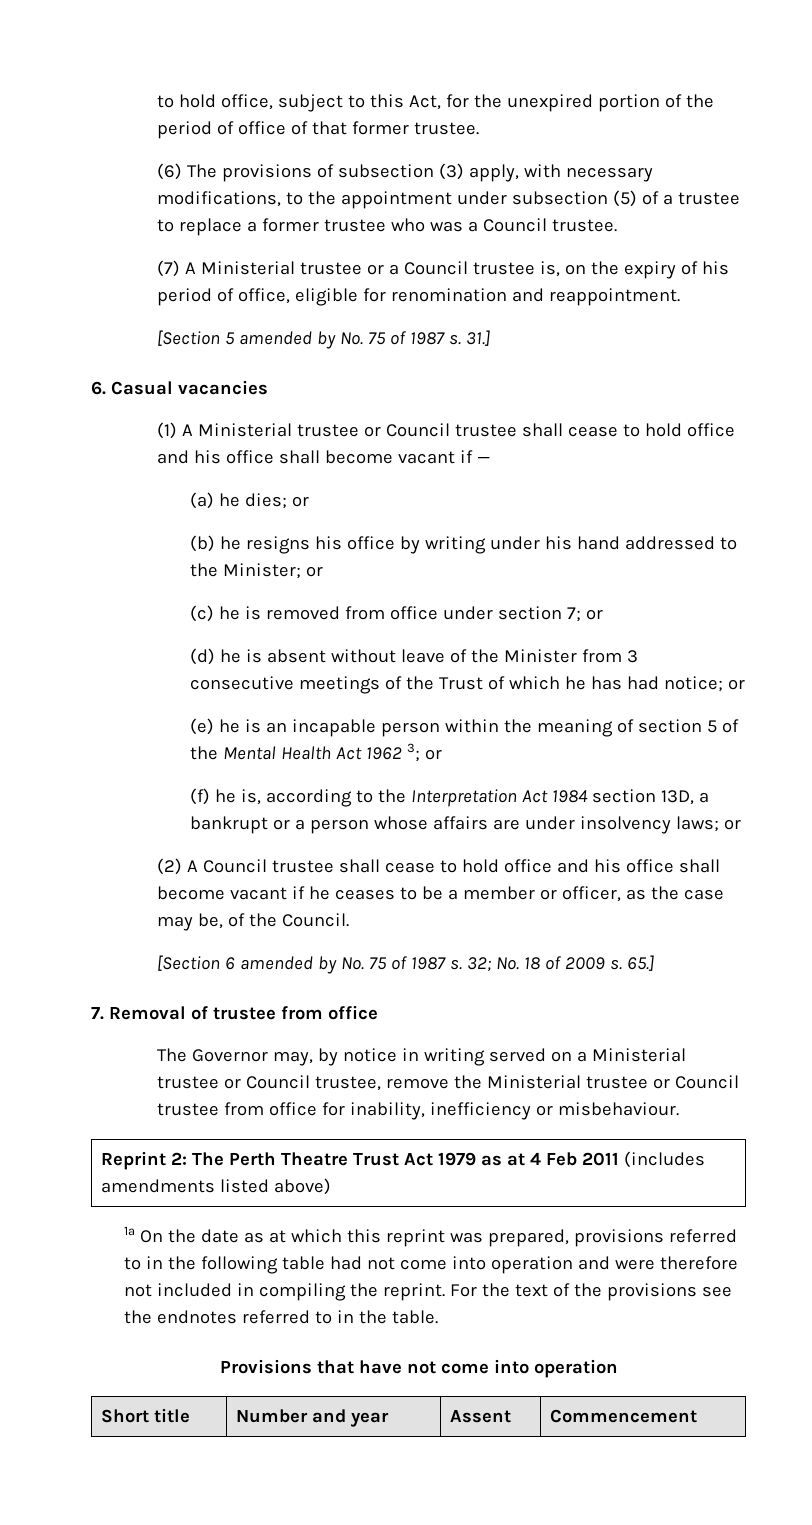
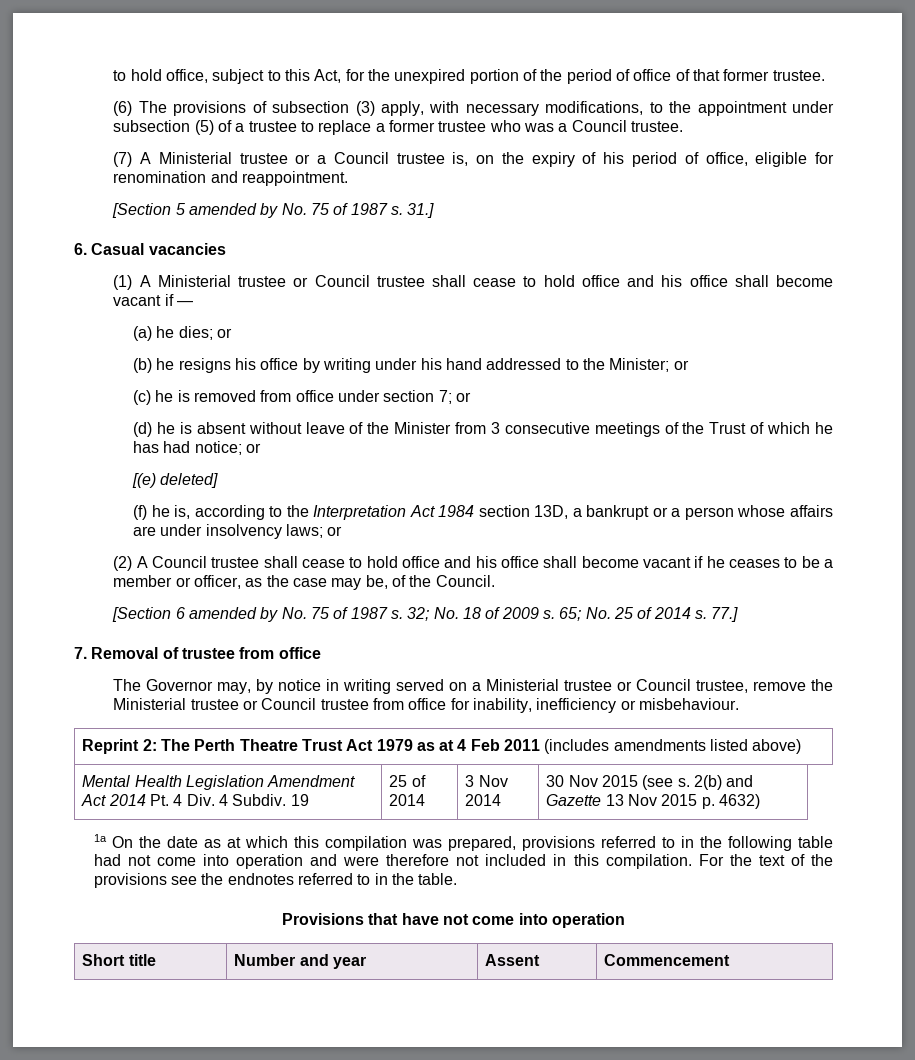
- (e) he is an incapable person within the meaning of section 5 of the Mental Health Act 1962 3; or
+ [(e) deleted]
- 65.]
+ 65; No. 25 of 2014 s. 77.]
+ Mental Health Legislation Amendment Act 2014 Pt. 4 Div. 4 Subdiv. 19 | 25 of 2014 | 3 Nov 2014 | 30 Nov 2015 (see s. 2(b) and Gazette 13 Nov 2015 p. 4632)
- 1a On the date as at which this reprint was prepared, provisions referred to in the following table had not come into operation and were therefore not included in compiling the reprint.
+ 1a On the date as at which this compilation was prepared, provisions referred to in the following table had not come into operation and were therefore not included in this compilation.

